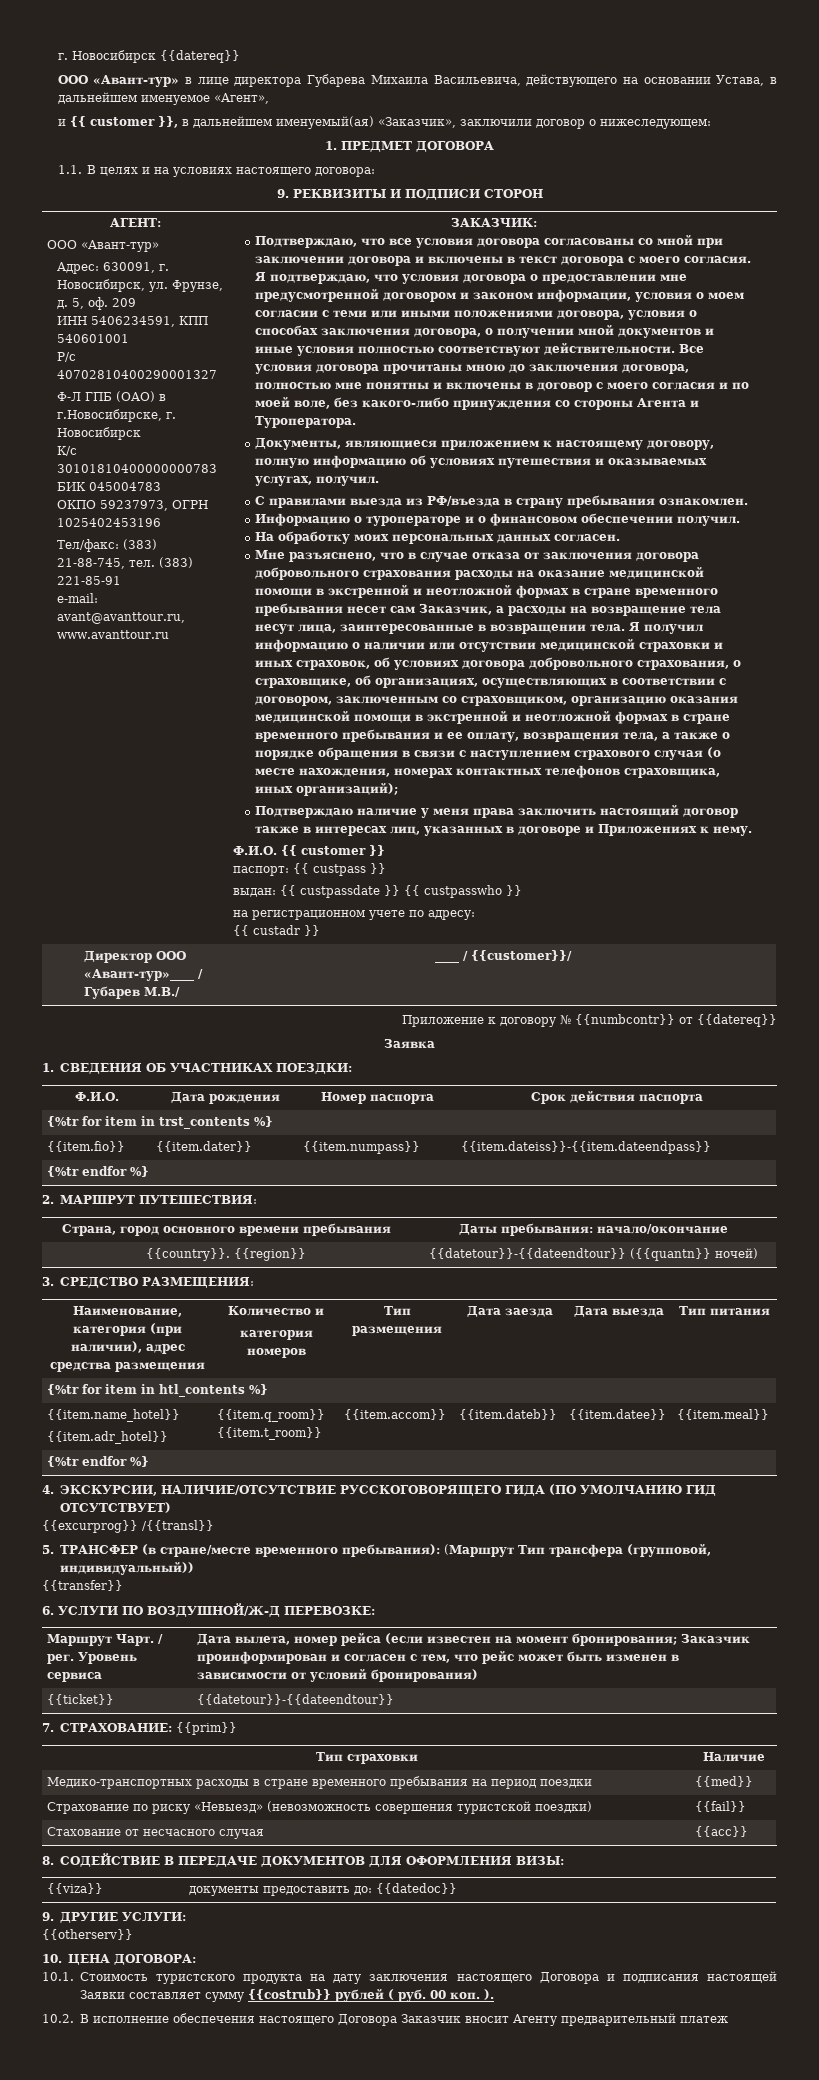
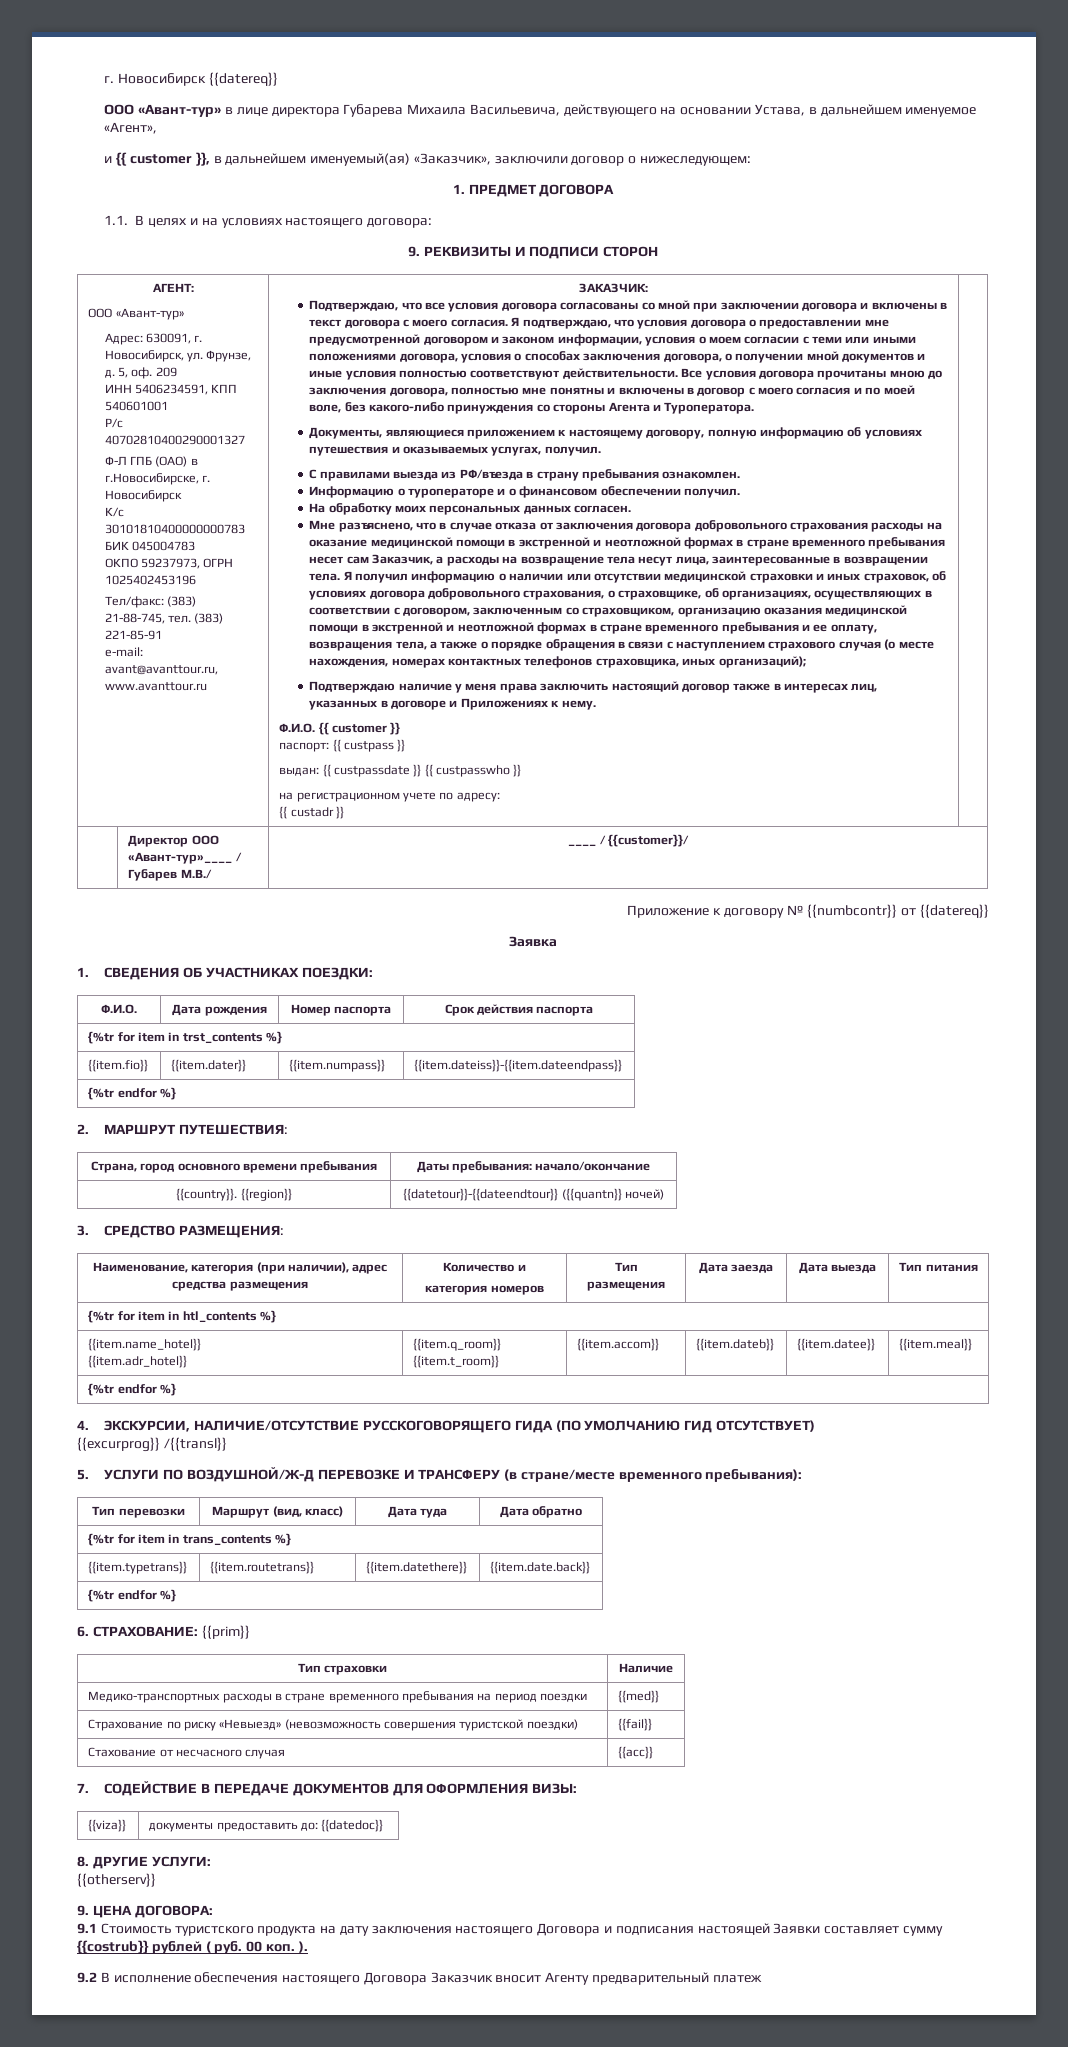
- 5. ТРАНСФЕР (в стране/месте временного пребывания): (Маршрут Тип трансфера (групповой, индивидуальный))
- {{transfer}}
- 6. УСЛУГИ ПО ВОЗДУШНОЙ/Ж-Д ПЕРЕВОЗКЕ:
- Маршрут Чарт. / рег. Уровень сервиса | Дата вылета, номер рейса (если известен на момент бронирования; Заказчик проинформирован и согласен с тем, что рейс может быть изменен в зависимости от условий бронирования)
- {{ticket}} | {{datetour}}-{{dateendtour}}
- 7. СТРАХОВАНИЕ: {{prim}}
+ 5. УСЛУГИ ПО ВОЗДУШНОЙ/Ж-Д ПЕРЕВОЗКЕ И ТРАНСФЕРУ (в стране/месте временного пребывания):
+ Тип перевозки | Маршрут (вид, класс) | Дата туда | Дата обратно
+ {%tr for item in trans_contents %}
+ {{item.typetrans}} | {{item.routetrans}} | {{item.datethere}} | {{item.date.back}}
+ {%tr endfor %}
+ 6. СТРАХОВАНИЕ: {{prim}}
- 8. СОДЕЙСТВИЕ В ПЕРЕДАЧЕ ДОКУМЕНТОВ ДЛЯ ОФОРМЛЕНИЯ ВИЗЫ:
+ 7. СОДЕЙСТВИЕ В ПЕРЕДАЧЕ ДОКУМЕНТОВ ДЛЯ ОФОРМЛЕНИЯ ВИЗЫ:
- 9. ДРУГИЕ УСЛУГИ:
+ 8. ДРУГИЕ УСЛУГИ:
- 10. ЦЕНА ДОГОВОРА:
+ 9. ЦЕНА ДОГОВОРА:
- 10.1. Стоимость туристского продукта на дату заключения настоящего Договора и подписания настоящей Заявки составляет сумму {{costrub}} рублей ( руб. 00 коп. ).
+ 9.1 Стоимость туристского продукта на дату заключения настоящего Договора и подписания настоящей Заявки составляет сумму {{costrub}} рублей ( руб. 00 коп. ).
- 10.2. В исполнение обеспечения настоящего Договора Заказчик вносит Агенту предварительный платеж
+ 9.2 В исполнение обеспечения настоящего Договора Заказчик вносит Агенту предварительный платеж

